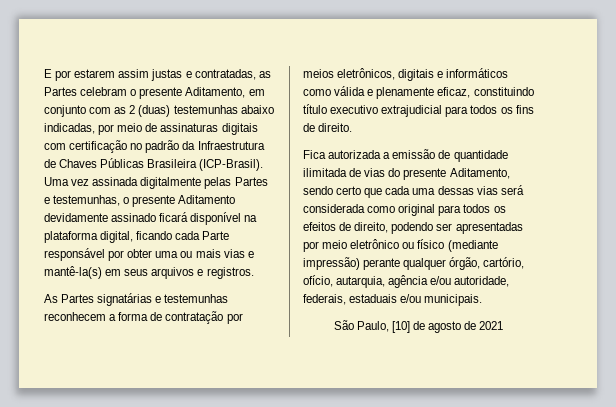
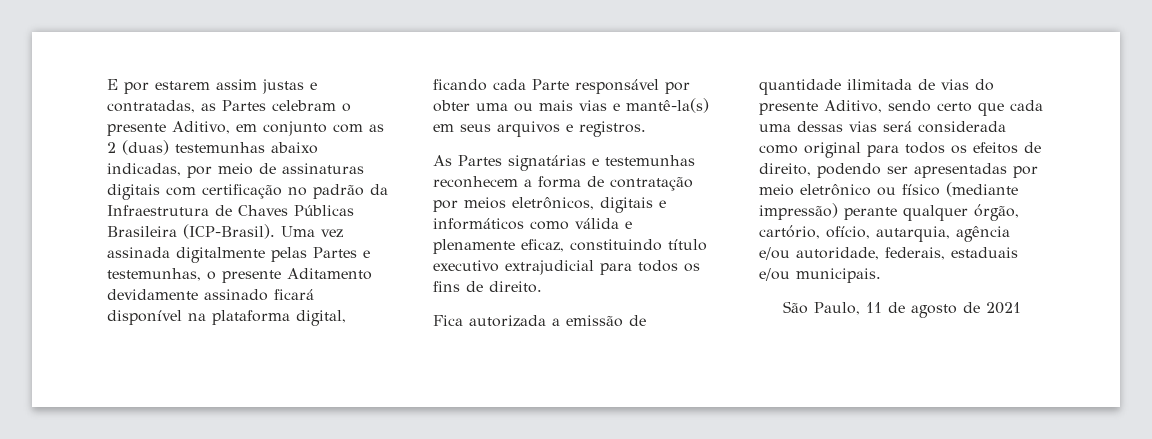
- E por estarem assim justas e contratadas, as Partes celebram o presente Aditamento, em conjunto com as 2 (duas) testemunhas abaixo indicadas, por meio de assinaturas digitais com certificação no padrão da Infraestrutura de Chaves Públicas Brasileira (ICP-Brasil).
+ E por estarem assim justas e contratadas, as Partes celebram o presente Aditivo, em conjunto com as 2 (duas) testemunhas abaixo indicadas, por meio de assinaturas digitais com certificação no padrão da Infraestrutura de Chaves Públicas Brasileira (ICP-Brasil).
- Fica autorizada a emissão de quantidade ilimitada de vias do presente Aditamento, sendo certo que cada uma dessas vias será considerada como original para todos os efeitos de direito, podendo ser apresentadas por meio eletrônico ou físico (mediante impressão) perante qualquer órgão, cartório, ofício, autarquia, agência e/ou autoridade, federais, estaduais e/ou municipais.
+ Fica autorizada a emissão de quantidade ilimitada de vias do presente Aditivo, sendo certo que cada uma dessas vias será considerada como original para todos os efeitos de direito, podendo ser apresentadas por meio eletrônico ou físico (mediante impressão) perante qualquer órgão, cartório, ofício, autarquia, agência e/ou autoridade, federais, estaduais e/ou municipais.
- São Paulo, [10] de agosto de 2021
+ São Paulo, 11 de agosto de 2021

